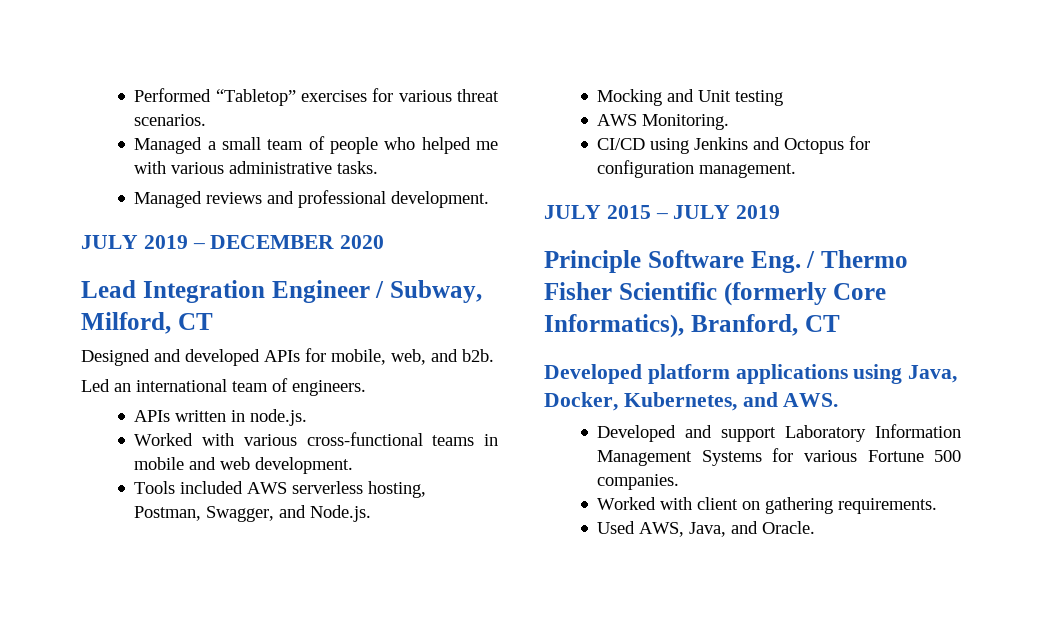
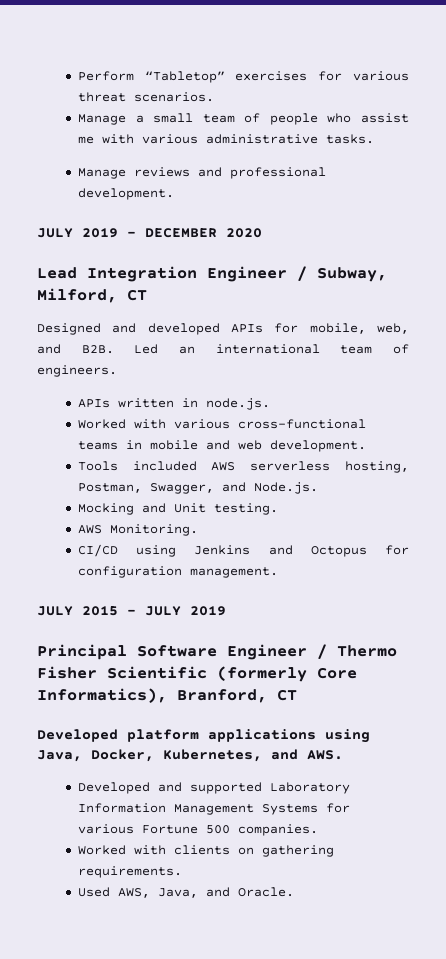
- Performed “Tabletop” exercises for various threat scenarios.
+ Perform “Tabletop” exercises for various threat scenarios.
- Managed a small team of people who helped me with various administrative tasks.
+ Manage a small team of people who assist me with various administrative tasks.
- Managed reviews and professional development.
+ Manage reviews and professional development.
- Designed and developed APIs for mobile, web, and b2b.
- Led an international team of engineers.
+ Designed and developed APIs for mobile, web, and B2B. Led an international team of engineers.
- Mocking and Unit testing
+ Mocking and Unit testing.
- Principle Software Eng. / Thermo Fisher Scientific (formerly Core Informatics), Branford, CT
+ Principal Software Engineer / Thermo Fisher Scientific (formerly Core Informatics), Branford, CT
- Developed and support Laboratory Information Management Systems for various Fortune 500 companies.
+ Developed and supported Laboratory Information Management Systems for various Fortune 500 companies.
- Worked with client on gathering requirements.
+ Worked with clients on gathering requirements.

